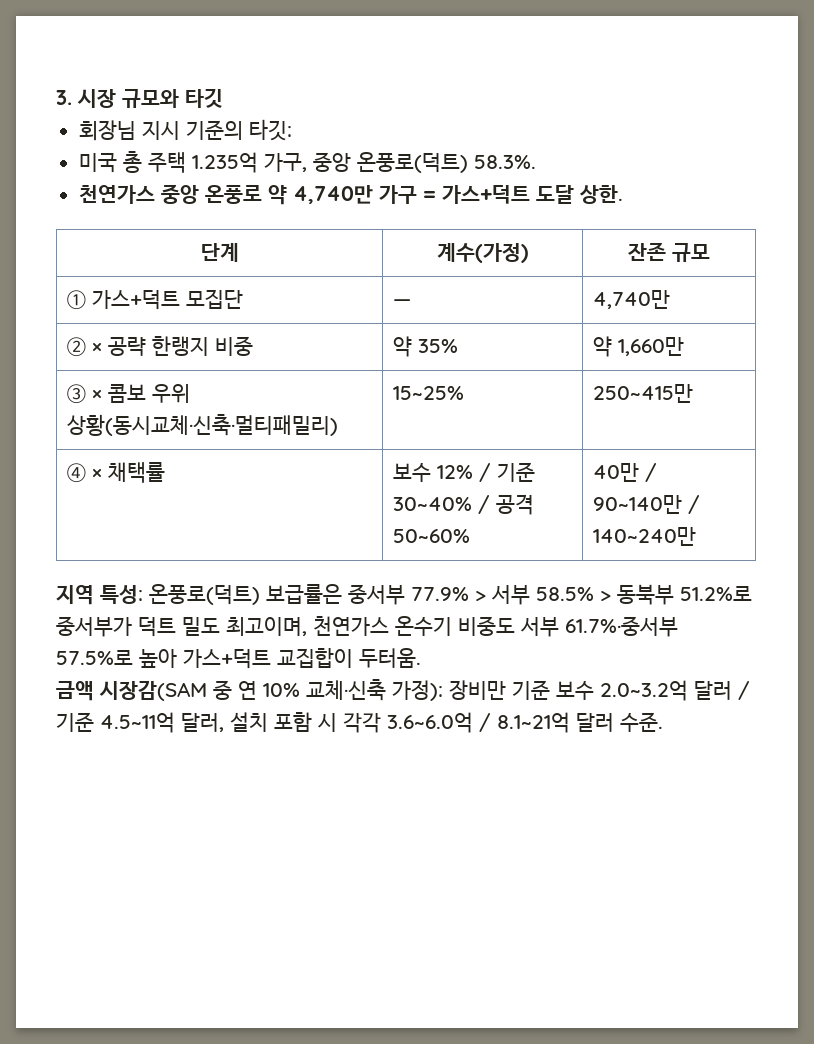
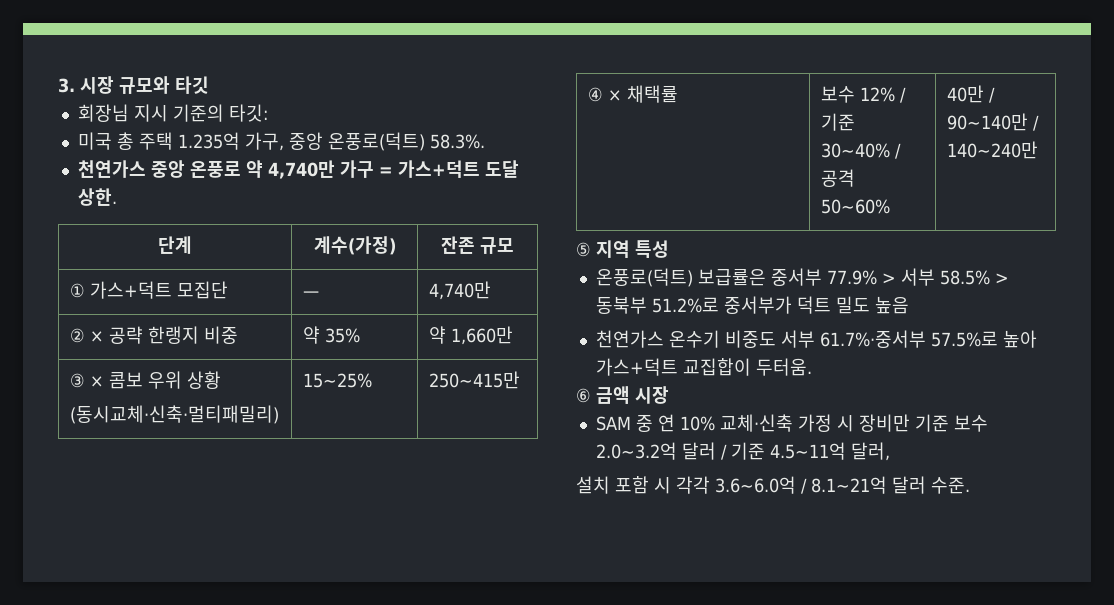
- ③ × 콤보 우위 상황(동시교체·신축·멀티패밀리) | 15~25% | 250~415만
+ ③ × 콤보 우위 상황
+ (동시교체·신축·멀티패밀리) | 15~25% | 250~415만
- 지역 특성: 온풍로(덕트) 보급률은 중서부 77.9% > 서부 58.5% > 동북부 51.2%로 중서부가 덕트 밀도 최고이며, 천연가스 온수기 비중도 서부 61.7%·중서부 57.5%로 높아 가스+덕트 교집합이 두터움.
+ ⑤ 지역 특성
+ 온풍로(덕트) 보급률은 중서부 77.9% > 서부 58.5% > 동북부 51.2%로 중서부가 덕트 밀도 높음
+ 천연가스 온수기 비중도 서부 61.7%·중서부 57.5%로 높아 가스+덕트 교집합이 두터움.
- 금액 시장감(SAM 중 연 10% 교체·신축 가정): 장비만 기준 보수 2.0~3.2억 달러 / 기준 4.5~11억 달러, 설치 포함 시 각각 3.6~6.0억 / 8.1~21억 달러 수준.
+ ⑥ 금액 시장
+ SAM 중 연 10% 교체·신축 가정 시 장비만 기준 보수 2.0~3.2억 달러 / 기준 4.5~11억 달러,
+ 설치 포함 시 각각 3.6~6.0억 / 8.1~21억 달러 수준.

